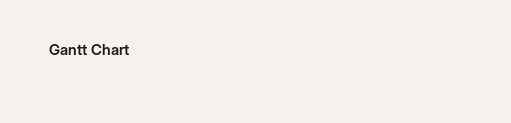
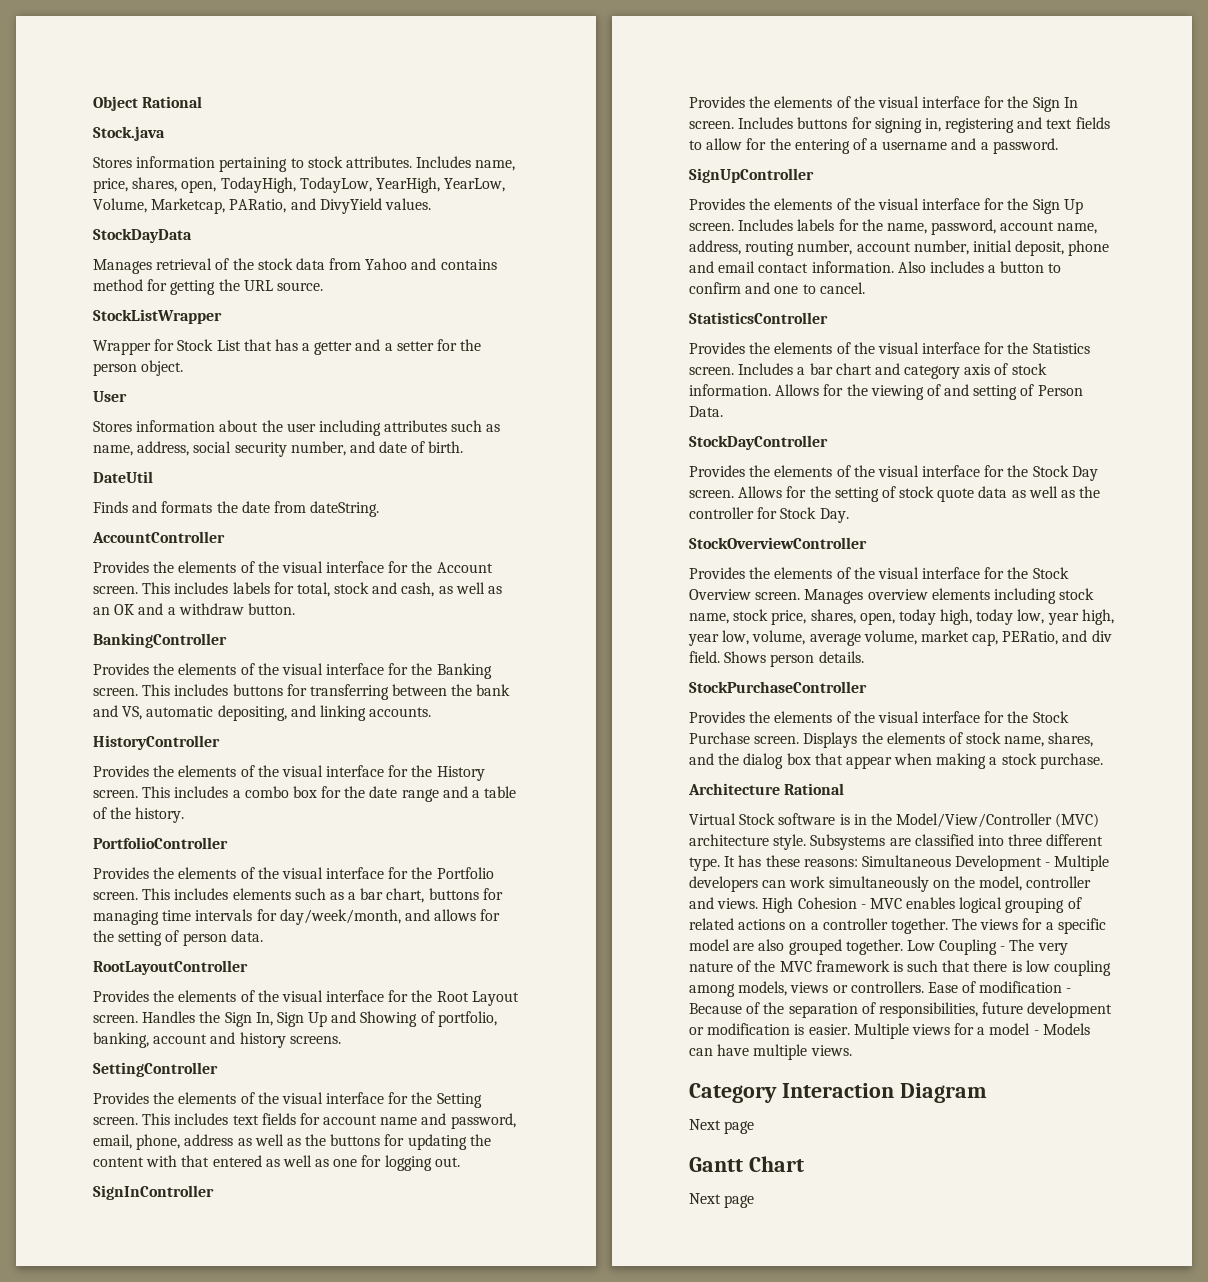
+ Object Rational
+ Stock.java
+ Stores information pertaining to stock attributes. Includes name, price, shares, open, TodayHigh, TodayLow, YearHigh, YearLow, Volume, Marketcap, PARatio, and DivyYield values.
+ StockDayData
+ Manages retrieval of the stock data from Yahoo and contains method for getting the URL source.
+ StockListWrapper
+ Wrapper for Stock List that has a getter and a setter for the person object.
+ User
+ Stores information about the user including attributes such as name, address, social security number, and date of birth.
+ DateUtil
+ Finds and formats the date from dateString.
+ AccountController
+ Provides the elements of the visual interface for the Account screen. This includes labels for total, stock and cash, as well as an OK and a withdraw button.
+ BankingController
+ Provides the elements of the visual interface for the Banking screen. This includes buttons for transferring between the bank and VS, automatic depositing, and linking accounts.
+ HistoryController
+ Provides the elements of the visual interface for the History screen. This includes a combo box for the date range and a table of the history.
+ PortfolioController
+ Provides the elements of the visual interface for the Portfolio screen. This includes elements such as a bar chart, buttons for managing time intervals for day/week/month, and allows for the setting of person data.
+ RootLayoutController
+ Provides the elements of the visual interface for the Root Layout screen. Handles the Sign In, Sign Up and Showing of portfolio, banking, account and history screens.
+ SettingController
+ Provides the elements of the visual interface for the Setting screen. This includes text fields for account name and password, email, phone, address as well as the buttons for updating the content with that entered as well as one for logging out.
+ SignInController
+ Provides the elements of the visual interface for the Sign In screen. Includes buttons for signing in, registering and text fields to allow for the entering of a username and a password.
+ SignUpController
+ Provides the elements of the visual interface for the Sign Up screen. Includes labels for the name, password, account name, address, routing number, account number, initial deposit, phone and email contact information. Also includes a button to confirm and one to cancel.
+ StatisticsController
+ Provides the elements of the visual interface for the Statistics screen. Includes a bar chart and category axis of stock information. Allows for the viewing of and setting of Person Data.
+ StockDayController
+ Provides the elements of the visual interface for the Stock Day screen. Allows for the setting of stock quote data as well as the controller for Stock Day.
+ StockOverviewController
+ Provides the elements of the visual interface for the Stock Overview screen. Manages overview elements including stock name, stock price, shares, open, today high, today low, year high, year low, volume, average volume, market cap, PERatio, and div field. Shows person details.
+ StockPurchaseController
+ Provides the elements of the visual interface for the Stock Purchase screen. Displays the elements of stock name, shares, and the dialog box that appear when making a stock purchase.
+ Architecture Rational
+ Virtual Stock software is in the Model/View/Controller (MVC) architecture style. Subsystems are classified into three different type. It has these reasons: Simultaneous Development - Multiple developers can work simultaneously on the model, controller and views. High Cohesion - MVC enables logical grouping of related actions on a controller together. The views for a specific model are also grouped together. Low Coupling - The very nature of the MVC framework is such that there is low coupling among models, views or controllers. Ease of modification - Because of the separation of responsibilities, future development or modification is easier. Multiple views for a model - Models can have multiple views.
+ Category Interaction Diagram
+ Next page
  Gantt Chart
+ Next page

